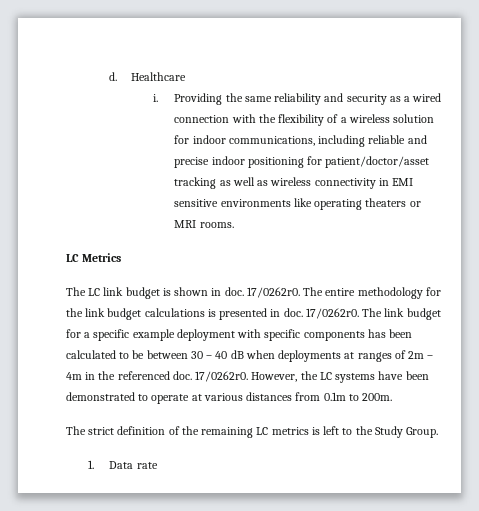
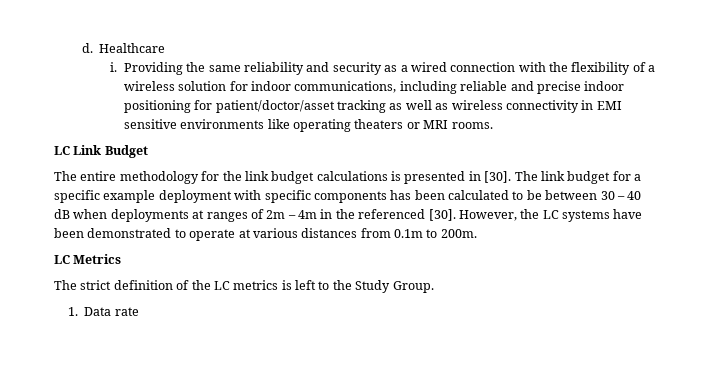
- LC Metrics
- The LC link budget is shown in doc. 17/0262r0. The entire methodology for the link budget calculations is presented in doc. 17/0262r0.
+ LC Link Budget
+ The entire methodology for the link budget calculations is presented in [30].
- The link budget for a specific example deployment with specific components has been calculated to be between 30 – 40 dB when deployments at ranges of 2m – 4m in the referenced doc. 17/0262r0.
+ The link budget for a specific example deployment with specific components has been calculated to be between 30 – 40 dB when deployments at ranges of 2m – 4m in the referenced [30].
+ LC Metrics
- The strict definition of the remaining LC metrics is left to the Study Group.
+ The strict definition of the LC metrics is left to the Study Group.

